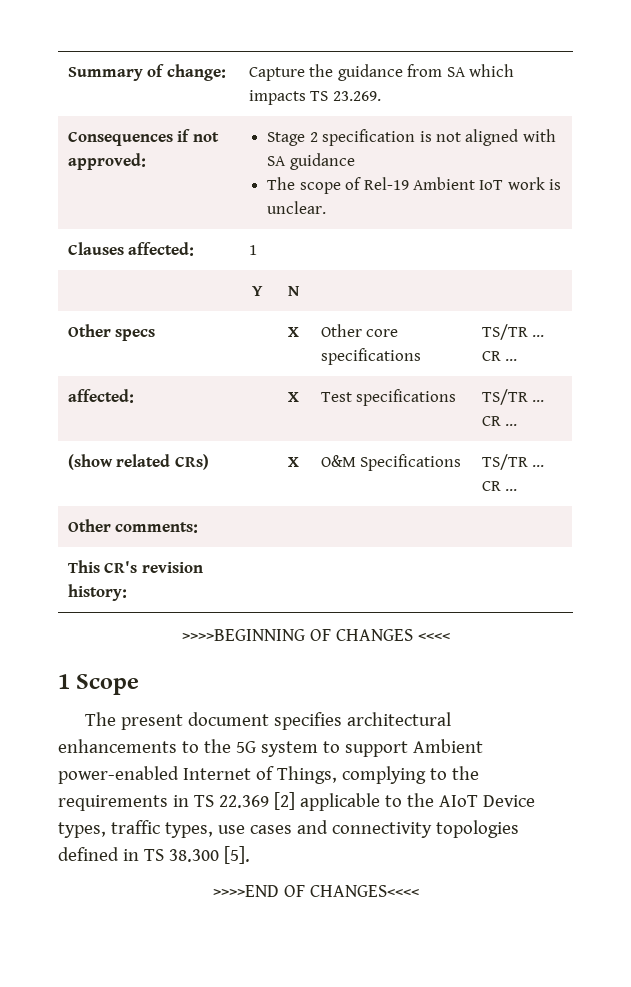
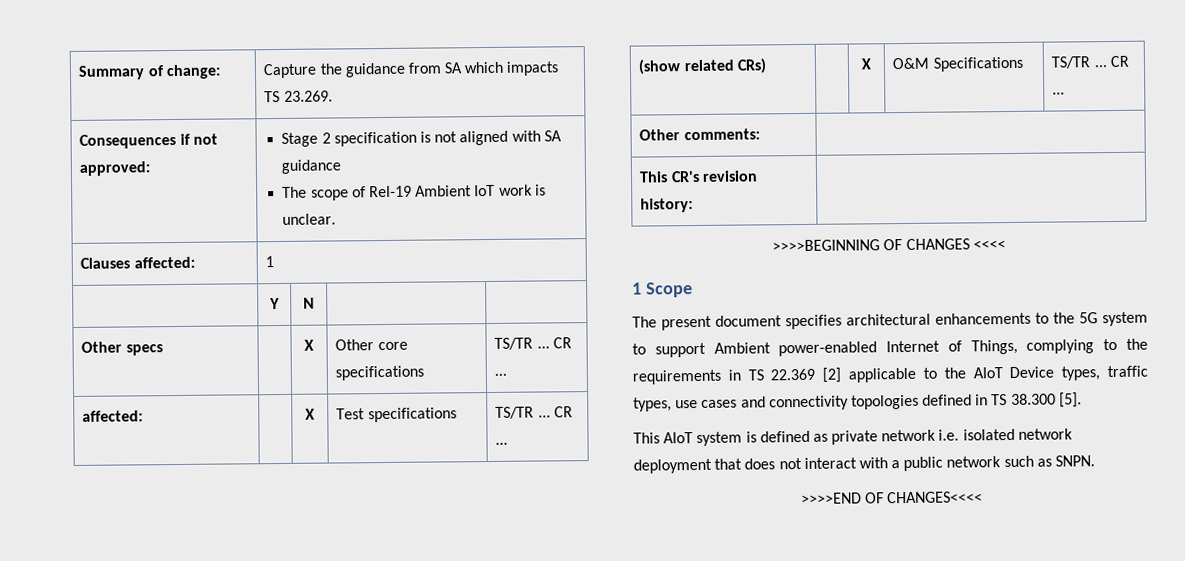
+ This AIoT system is defined as private network i.e. isolated network deployment that does not interact with a public network such as SNPN.

